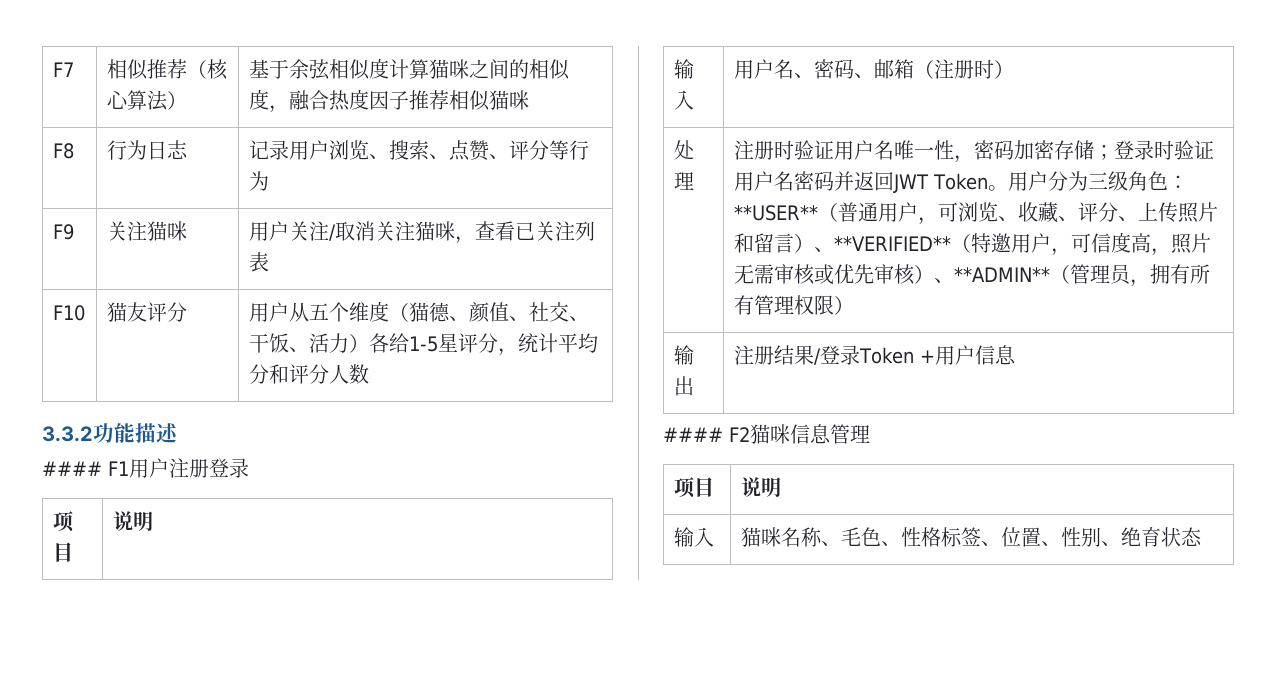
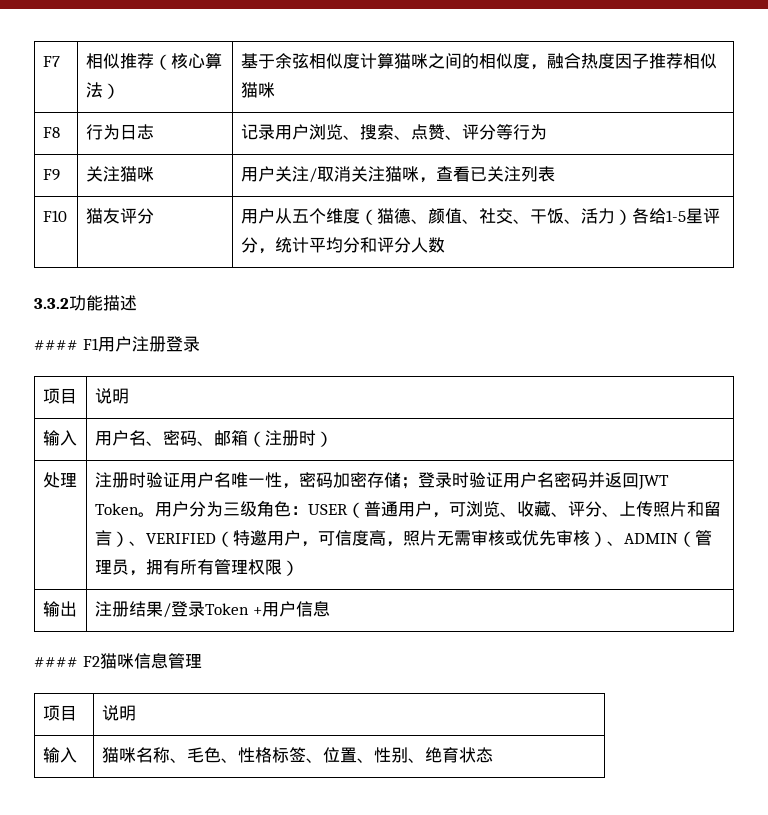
- 用户分为三级角色：**USER**（普通用户，可浏览、收藏、评分、上传照片和留言）、**VERIFIED**（特邀用户，可信度高，照片无需审核或优先审核）、**ADMIN**（管理员，拥有所有管理权限）
+ 用户分为三级角色：USER（普通用户，可浏览、收藏、评分、上传照片和留言）、VERIFIED（特邀用户，可信度高，照片无需审核或优先审核）、ADMIN（管理员，拥有所有管理权限）

